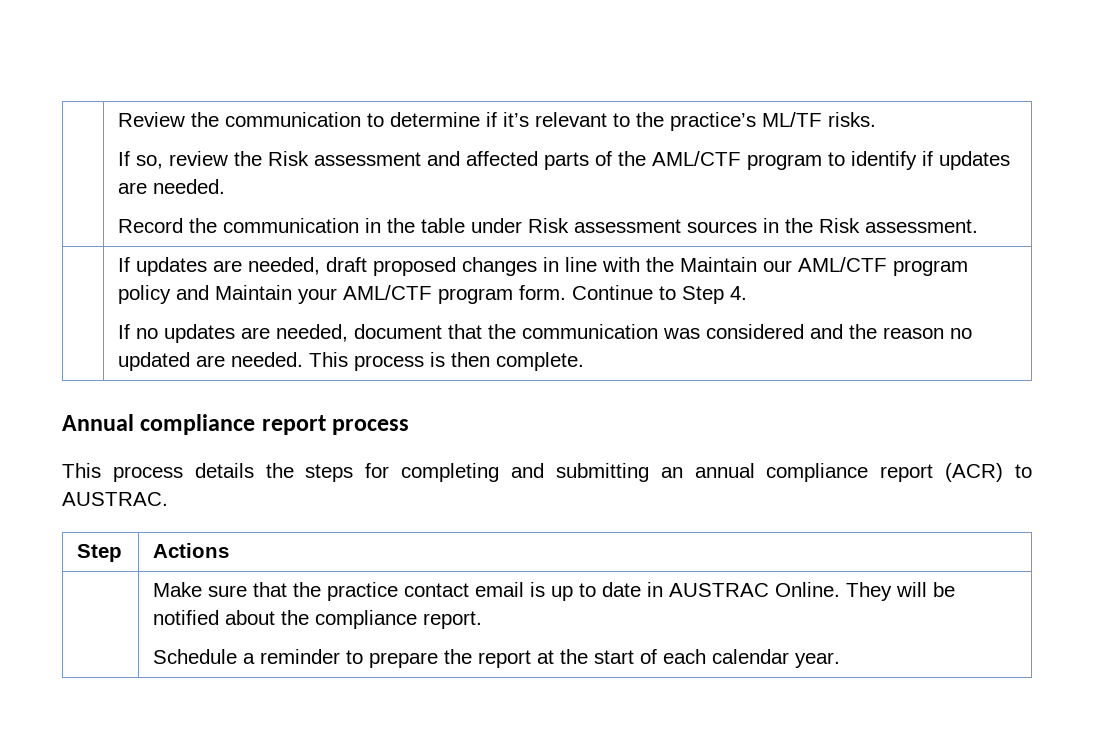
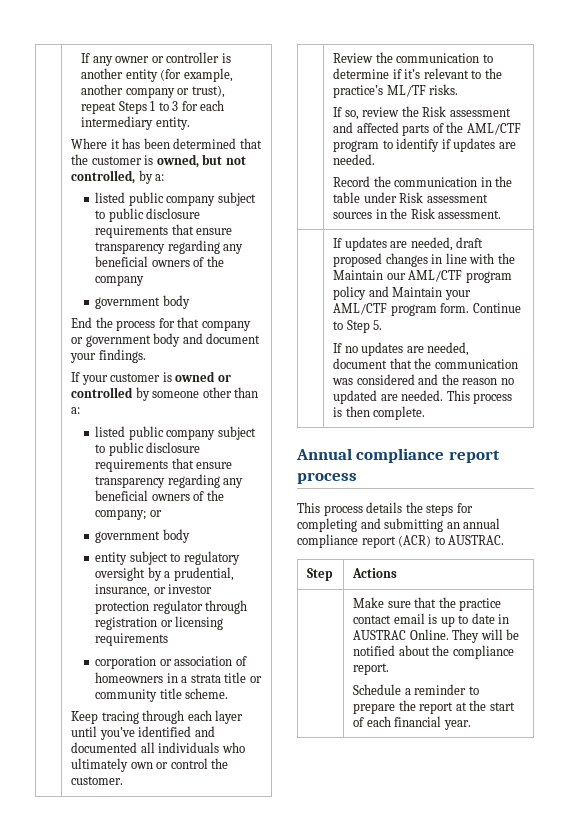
+ If any owner or controller is another entity (for example, another company or trust), repeat Steps 1 to 3 for each intermediary entity.
+ Where it has been determined that the customer is owned, but not controlled, by a:
+ listed public company subject to public disclosure requirements that ensure transparency regarding any beneficial owners of the company
+ government body
+ End the process for that company or government body and document your findings.
+ If your customer is owned or controlled by someone other than a:
+ listed public company subject to public disclosure requirements that ensure transparency regarding any beneficial owners of the company; or
+ government body
+ entity subject to regulatory oversight by a prudential, insurance, or investor protection regulator through registration or licensing requirements
+ corporation or association of homeowners in a strata title or community title scheme.
+ Keep tracing through each layer until you’ve identified and documented all individuals who ultimately own or control the customer.
- Continue to Step 4.
+ Continue to Step 5.
  | Make sure that the practice contact email is up to date in AUSTRAC Online. They will be notified about the compliance report.
- Schedule a reminder to prepare the report at the start of each calendar year.
+ Schedule a reminder to prepare the report at the start of each financial year.

